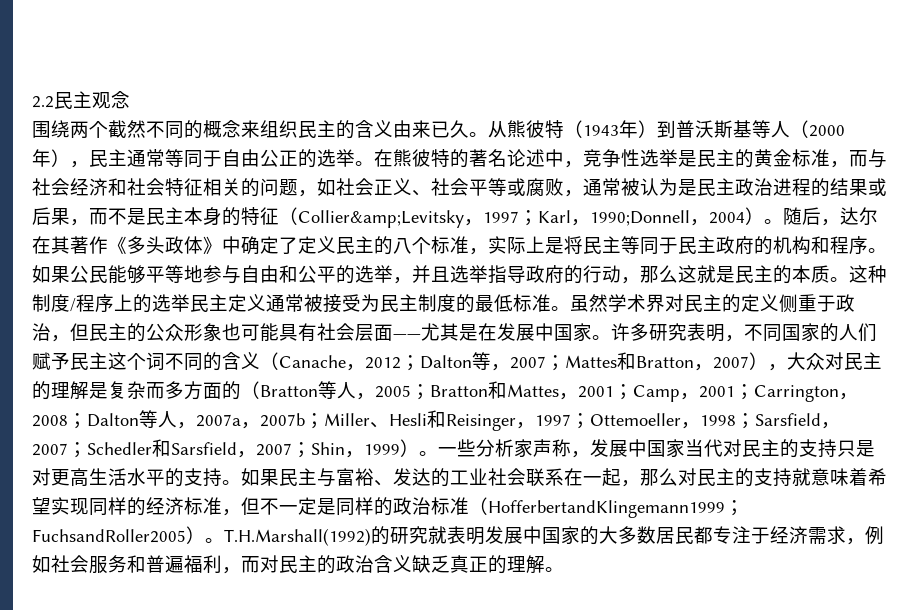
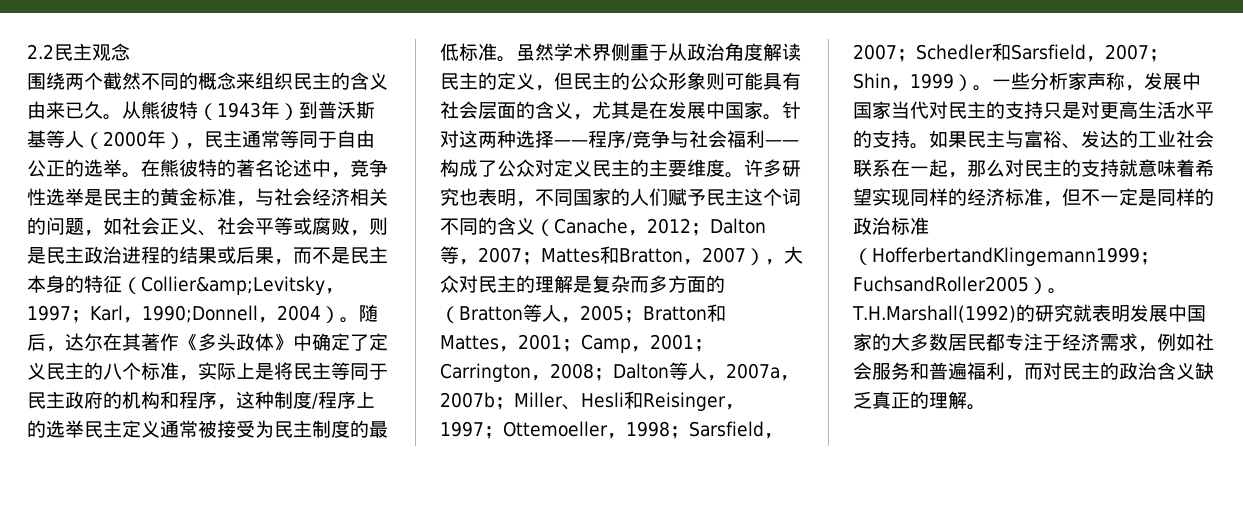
- 在熊彼特的著名论述中，竞争性选举是民主的黄金标准，而与社会经济和社会特征相关的问题，如社会正义、社会平等或腐败，通常被认为是民主政治进程的结果或后果，而不是民主本身的特征（Collier&amp;Levitsky，1997；Karl，1990;Donnell，2004）。
+ 在熊彼特的著名论述中，竞争性选举是民主的黄金标准，与社会经济相关的问题，如社会正义、社会平等或腐败，则是民主政治进程的结果或后果，而不是民主本身的特征（Collier&amp;Levitsky，1997；Karl，1990;Donnell，2004）。
- 随后，达尔在其著作《多头政体》中确定了定义民主的八个标准，实际上是将民主等同于民主政府的机构和程序。如果公民能够平等地参与自由和公平的选举，并且选举指导政府的行动，那么这就是民主的本质。这种制度/程序上的选举民主定义通常被接受为民主制度的最低标准。
+ 随后，达尔在其著作《多头政体》中确定了定义民主的八个标准，实际上是将民主等同于民主政府的机构和程序，这种制度/程序上的选举民主定义通常被接受为民主制度的最低标准。
- 虽然学术界对民主的定义侧重于政治，但民主的公众形象也可能具有社会层面——尤其是在发展中国家。
+ 虽然学术界侧重于从政治角度解读民主的定义，但民主的公众形象则可能具有社会层面的含义，尤其是在发展中国家。
+ 针对这两种选择——程序/竞争与社会福利——构成了公众对定义民主的主要维度。
- 许多研究表明，不同国家的人们赋予民主这个词不同的含义（Canache，2012；
+ 许多研究也表明，不同国家的人们赋予民主这个词不同的含义（Canache，2012；

